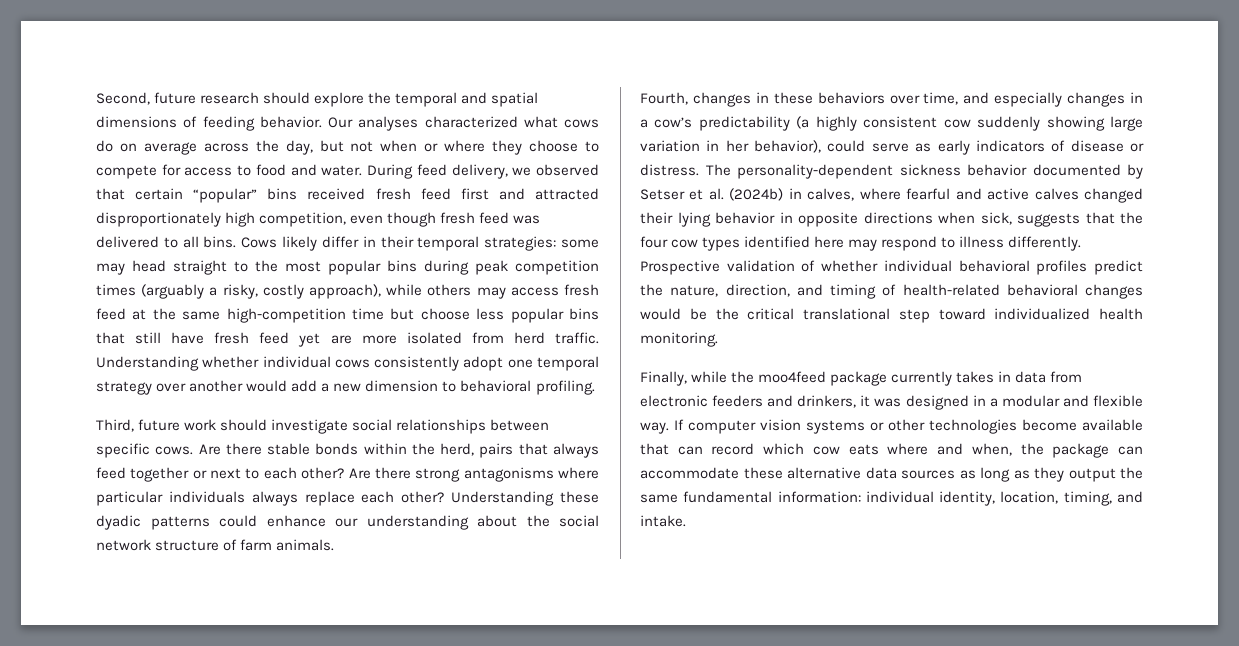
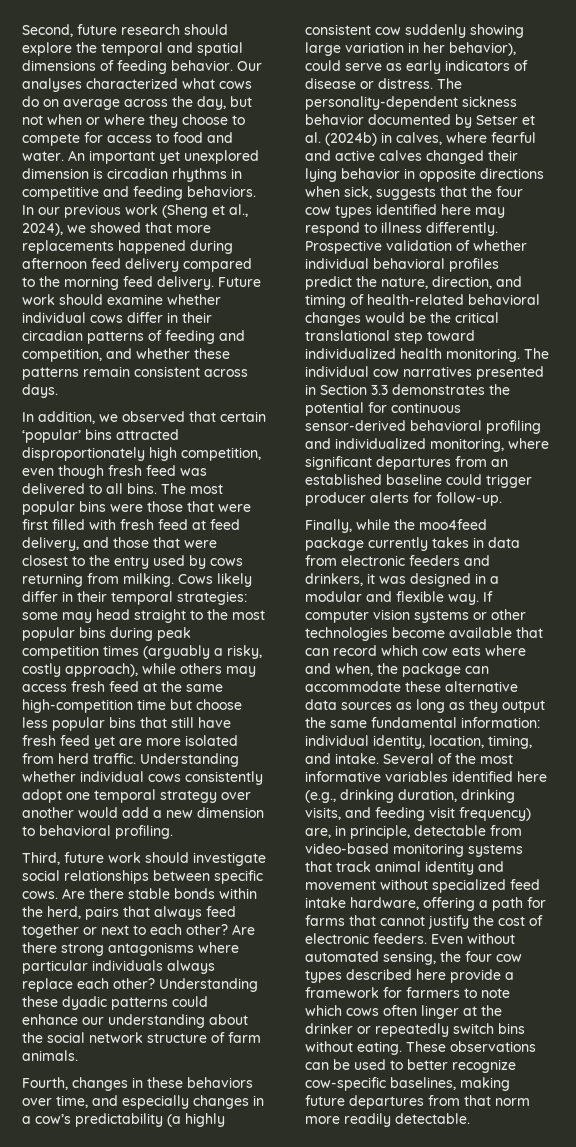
- During feed delivery, we observed that certain “popular” bins received fresh feed first and attracted disproportionately high competition, even though fresh feed was delivered to all bins.
+ An important yet unexplored dimension is circadian rhythms in competitive and feeding behaviors. In our previous work (Sheng et al., 2024), we showed that more replacements happened during afternoon feed delivery compared to the morning feed delivery. Future work should examine whether individual cows differ in their circadian patterns of feeding and competition, and whether these patterns remain consistent across days.
+ In addition, we observed that certain ‘popular’ bins attracted disproportionately high competition, even though fresh feed was delivered to all bins.
+ The most popular bins were those that were first filled with fresh feed at feed delivery, and those that were closest to the entry used by cows returning from milking.
+ The individual cow narratives presented in Section 3.3 demonstrates the potential for continuous sensor-derived behavioral profiling and individualized monitoring, where significant departures from an established baseline could trigger producer alerts for follow-up.
+ Several of the most informative variables identified here (e.g., drinking duration, drinking visits, and feeding visit frequency) are, in principle, detectable from video-based monitoring systems that track animal identity and movement without specialized feed intake hardware, offering a path for farms that cannot justify the cost of electronic feeders. Even without automated sensing, the four cow types described here provide a framework for farmers to note which cows often linger at the drinker or repeatedly switch bins without eating. These observations can be used to better recognize cow-specific baselines, making future departures from that norm more readily detectable.

